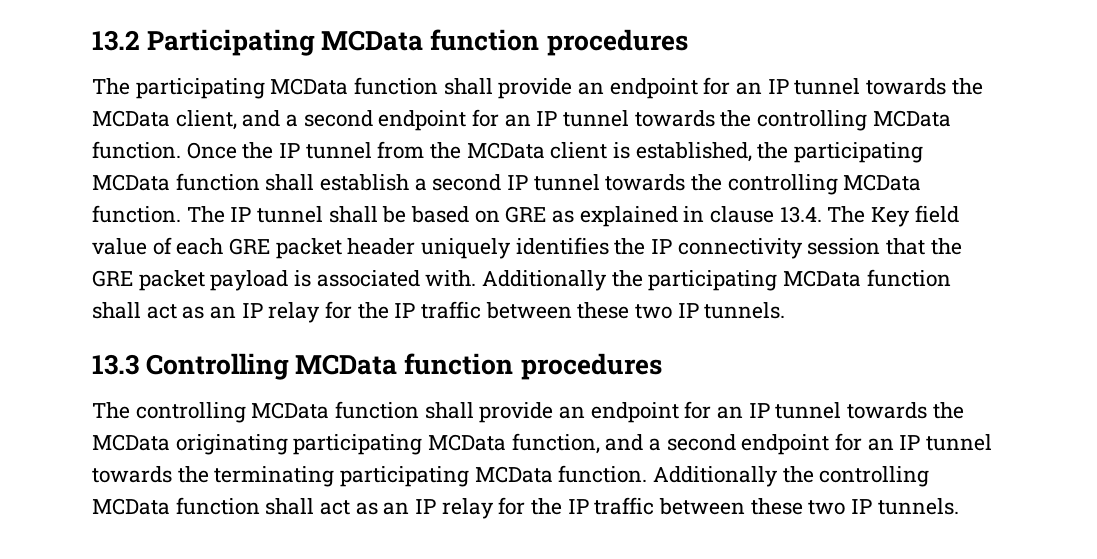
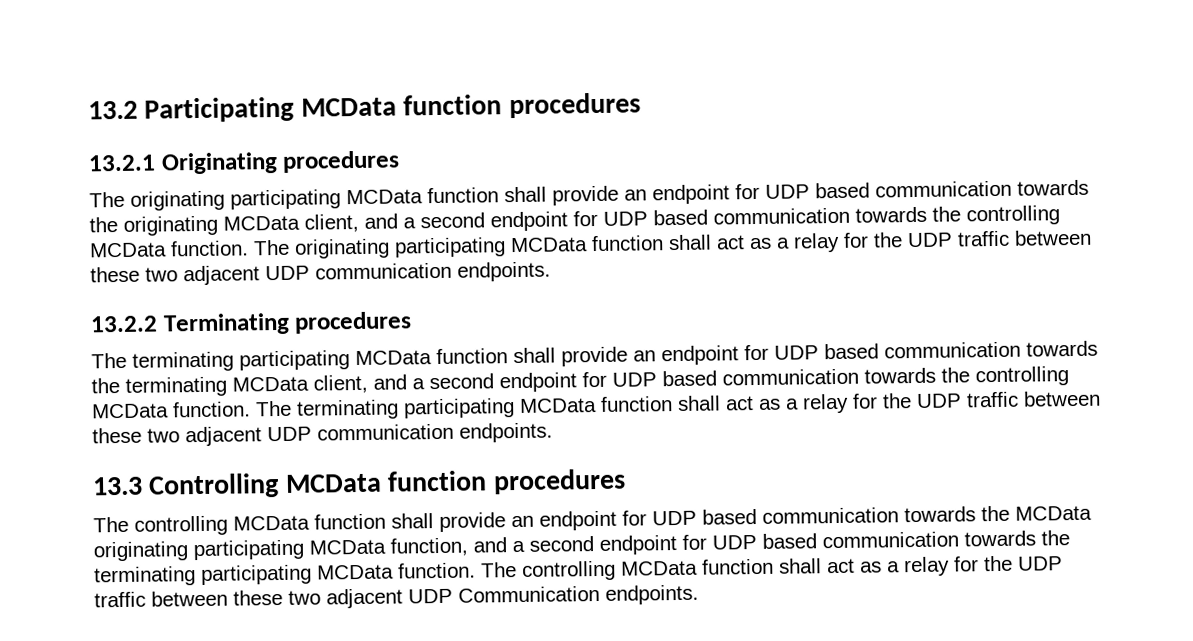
- The participating MCData function shall provide an endpoint for an IP tunnel towards the MCData client, and a second endpoint for an IP tunnel towards the controlling MCData function. Once the IP tunnel from the MCData client is established, the participating MCData function shall establish a second IP tunnel towards the controlling MCData function. The IP tunnel shall be based on GRE as explained in clause 13.4. The Key field value of each GRE packet header uniquely identifies the IP connectivity session that the GRE packet payload is associated with. Additionally the participating MCData function shall act as an IP relay for the IP traffic between these two IP tunnels.
+ 13.2.1 Originating procedures
+ The originating participating MCData function shall provide an endpoint for UDP based communication towards the originating MCData client, and a second endpoint for UDP based communication towards the controlling MCData function. The originating participating MCData function shall act as a relay for the UDP traffic between these two adjacent UDP communication endpoints.
+ 13.2.2 Terminating procedures
+ The terminating participating MCData function shall provide an endpoint for UDP based communication towards the terminating MCData client, and a second endpoint for UDP based communication towards the controlling MCData function. The terminating participating MCData function shall act as a relay for the UDP traffic between these two adjacent UDP communication endpoints.
- The controlling MCData function shall provide an endpoint for an IP tunnel towards the MCData originating participating MCData function, and a second endpoint for an IP tunnel towards the terminating participating MCData function.
+ The controlling MCData function shall provide an endpoint for UDP based communication towards the MCData originating participating MCData function, and a second endpoint for UDP based communication towards the terminating participating MCData function.
- Additionally the controlling MCData function shall act as an IP relay for the IP traffic between these two IP tunnels.
+ The controlling MCData function shall act as a relay for the UDP traffic between these two adjacent UDP Communication endpoints.

